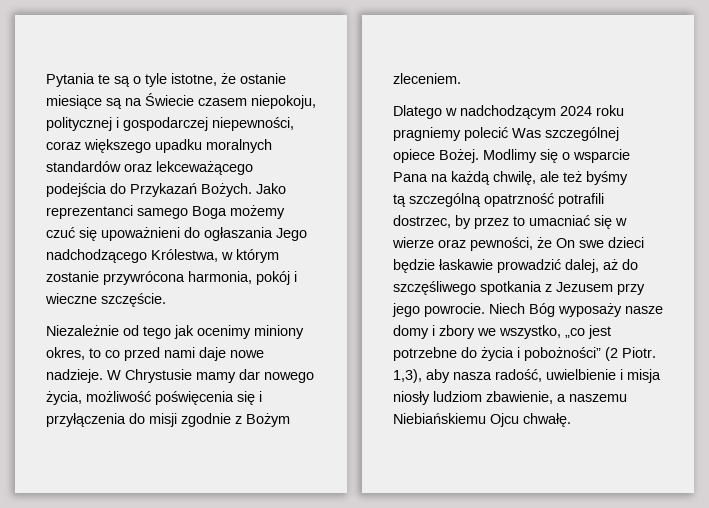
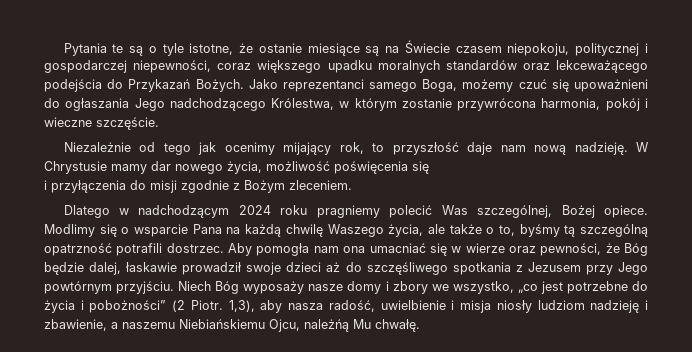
- Jako reprezentanci samego Boga możemy czuć się upoważnieni do ogłaszania Jego nadchodzącego Królestwa, w którym zostanie przywrócona harmonia, pokój i wieczne szczęście.
+ Jako reprezentanci samego Boga, możemy czuć się upoważnieni do ogłaszania Jego nadchodzącego Królestwa, w którym zostanie przywrócona harmonia, pokój i wieczne szczęście.
- Niezależnie od tego jak ocenimy miniony okres, to co przed nami daje nowe nadzieje.
+ Niezależnie od tego jak ocenimy mijający rok, to przyszłość daje nam nową nadzieję.
- W Chrystusie mamy dar nowego życia, możliwość poświęcenia się i przyłączenia do misji zgodnie z Bożym zleceniem.
+ W Chrystusie mamy dar nowego życia, możliwość poświęcenia się
+ i przyłączenia do misji zgodnie z Bożym zleceniem.
- Dlatego w nadchodzącym 2024 roku pragniemy polecić Was szczególnej opiece Bożej.
+ Dlatego w nadchodzącym 2024 roku pragniemy polecić Was szczególnej, Bożej opiece.
- Modlimy się o wsparcie Pana na każdą chwilę, ale też byśmy
- tą szczególną opatrzność potrafili dostrzec, by przez to umacniać się w wierze oraz pewności, że On swe dzieci będzie łaskawie prowadzić dalej, aż do szczęśliwego spotkania z Jezusem przy jego powrocie.
+ Modlimy się o wsparcie Pana na każdą chwilę Waszego życia, ale także o to, byśmy tą szczególną opatrzność potrafili dostrzec. Aby pomogła nam ona umacniać się w wierze oraz pewności, że Bóg będzie dalej, łaskawie prowadził swoje dzieci aż do szczęśliwego spotkania z Jezusem przy Jego powtórnym przyjściu.
- 1,3), aby nasza radość, uwielbienie i misja niosły ludziom zbawienie, a naszemu Niebiańskiemu Ojcu chwałę.
+ 1,3), aby nasza radość, uwielbienie i misja niosły ludziom nadzieję i zbawienie, a naszemu Niebiańskiemu Ojcu, należńą Mu chwałę.

